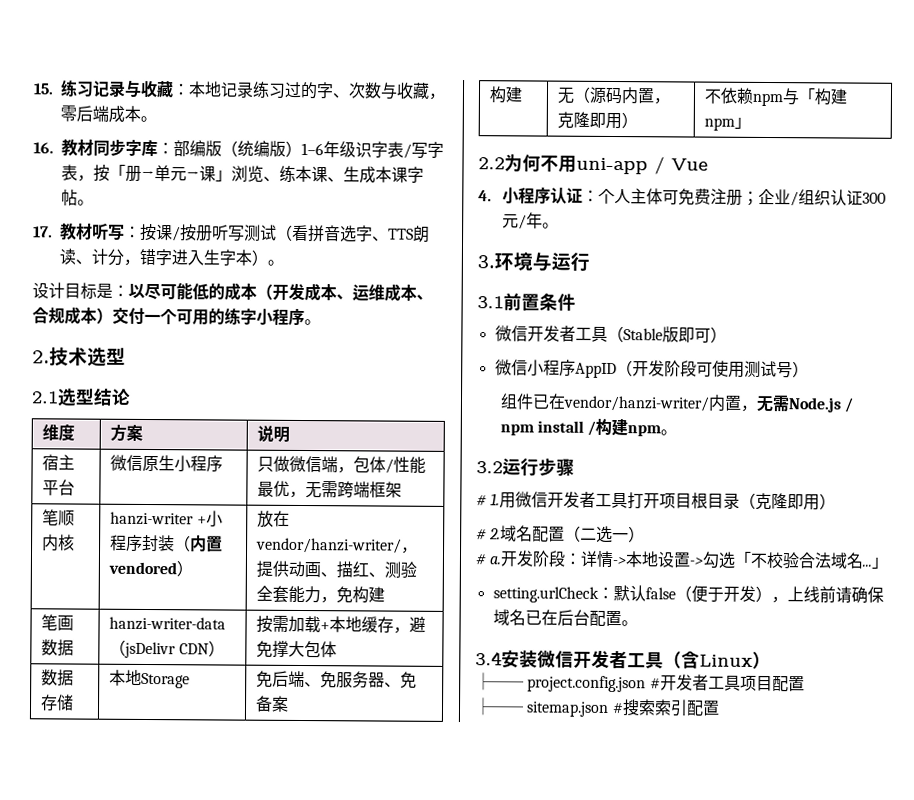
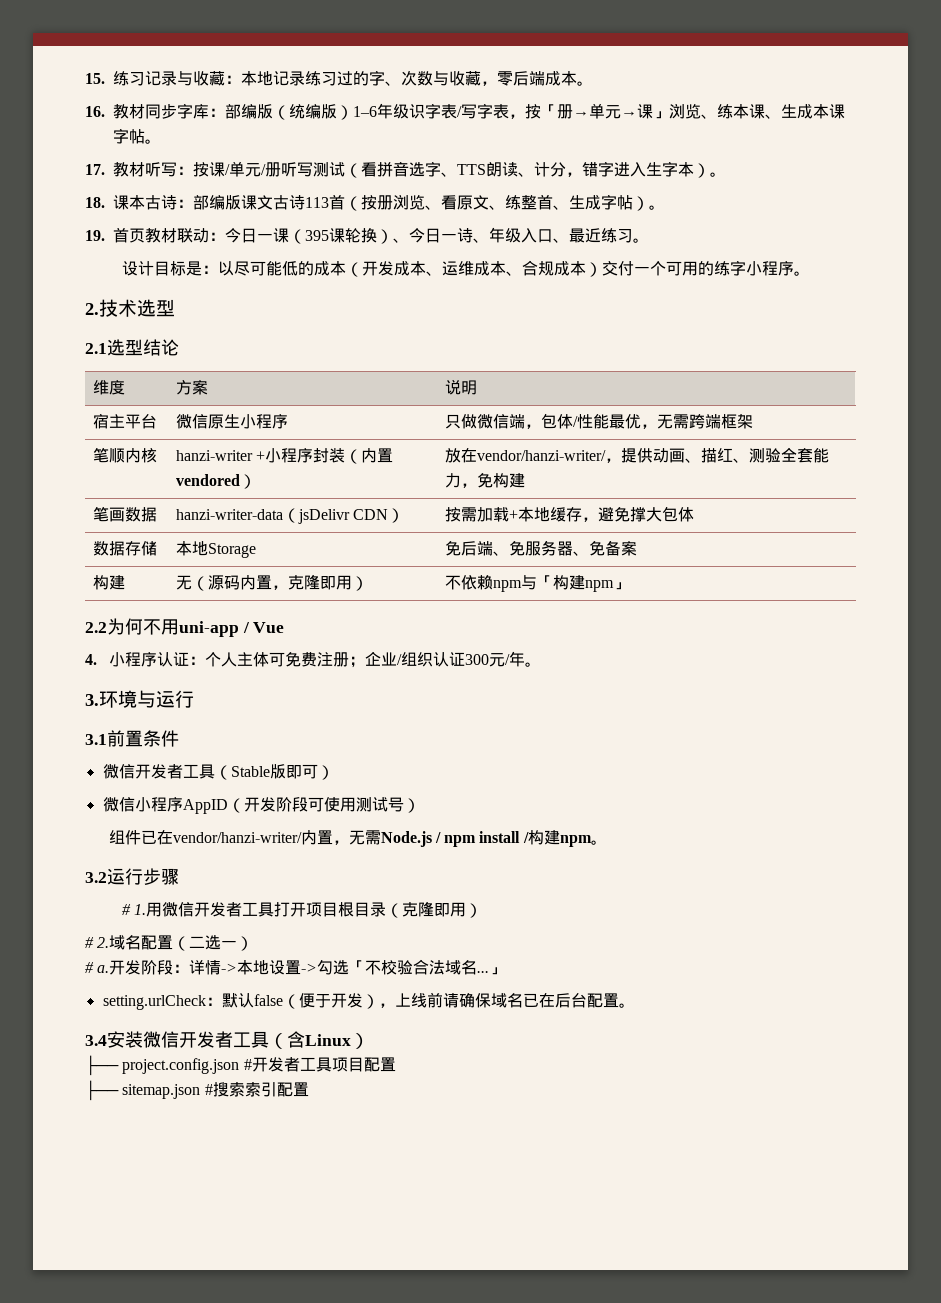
- 17.教材听写：按课/按册听写测试（看拼音选字、TTS朗读、计分，错字进入生字本）。
+ 17.教材听写：按课/单元/册听写测试（看拼音选字、TTS朗读、计分，错字进入生字本）。
+ 18.课本古诗：部编版课文古诗113首（按册浏览、看原文、练整首、生成字帖）。
+ 19.首页教材联动：今日一课（395课轮换）、今日一诗、年级入口、最近练习。

